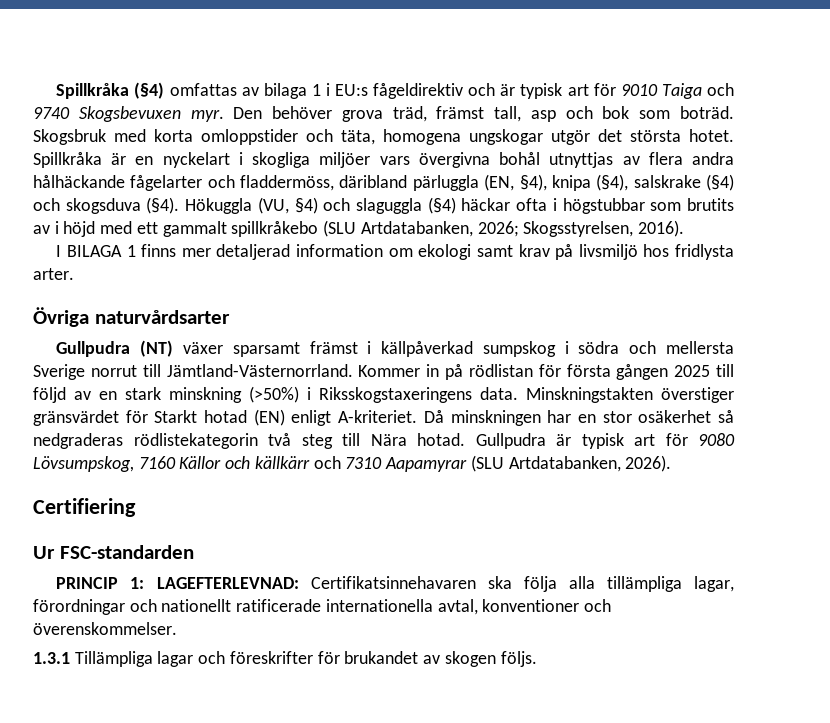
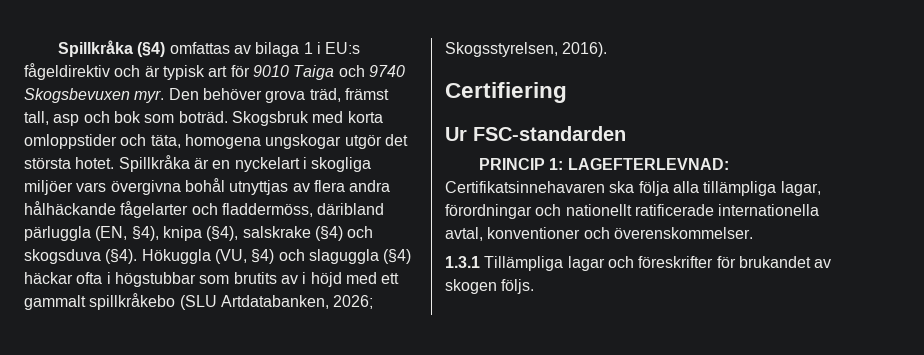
- I BILAGA 1 finns mer detaljerad information om ekologi samt krav på livsmiljö hos fridlysta arter.
- Övriga naturvårdsarter
- Gullpudra (NT) växer sparsamt främst i källpåverkad sumpskog i södra och mellersta Sverige norrut till Jämtland-Västernorrland. Kommer in på rödlistan för första gången 2025 till följd av en stark minskning (>50%) i Riksskogstaxeringens data. Minskningstakten överstiger gränsvärdet för Starkt hotad (EN) enligt A-kriteriet. Då minskningen har en stor osäkerhet så nedgraderas rödlistekategorin två steg till Nära hotad. Gullpudra är typisk art för 9080 Lövsumpskog, 7160 Källor och källkärr och 7310 Aapamyrar (SLU Artdatabanken, 2026).

